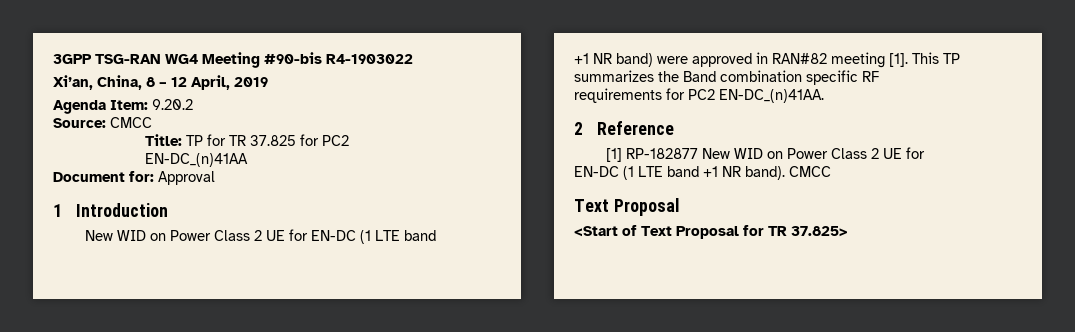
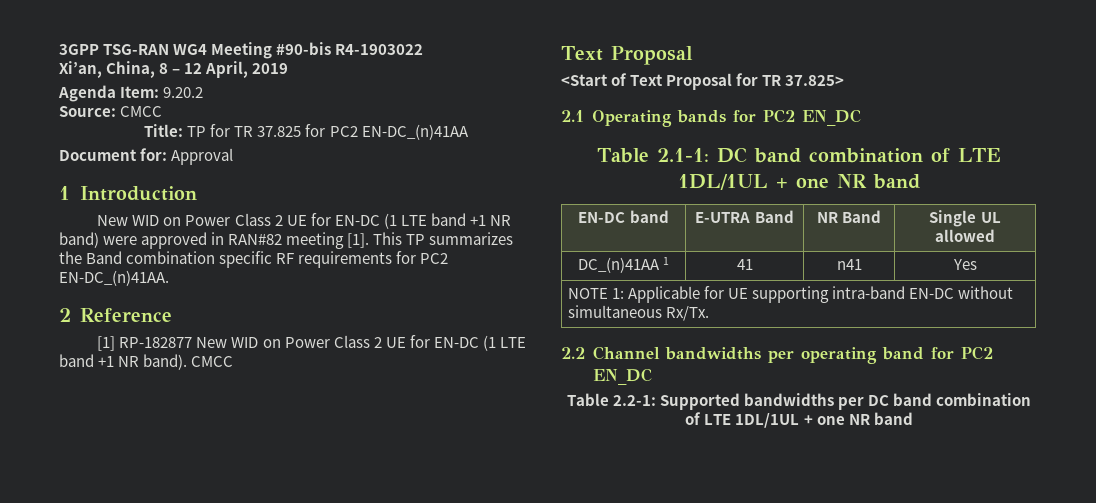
+ 2.1 Operating bands for PC2 EN_DC
+ Table 2.1-1: DC band combination of LTE 1DL/1UL + one NR band
+ EN-DC band | E-UTRA Band | NR Band | Single UL allowed
+ DC_(n)41AA 1 | 41 | n41 | Yes
+ NOTE 1: Applicable for UE supporting intra-band EN-DC without simultaneous Rx/Tx.
+ 2.2 Channel bandwidths per operating band for PC2 EN_DC
+ Table 2.2-1: Supported bandwidths per DC band combination of LTE 1DL/1UL + one NR band

